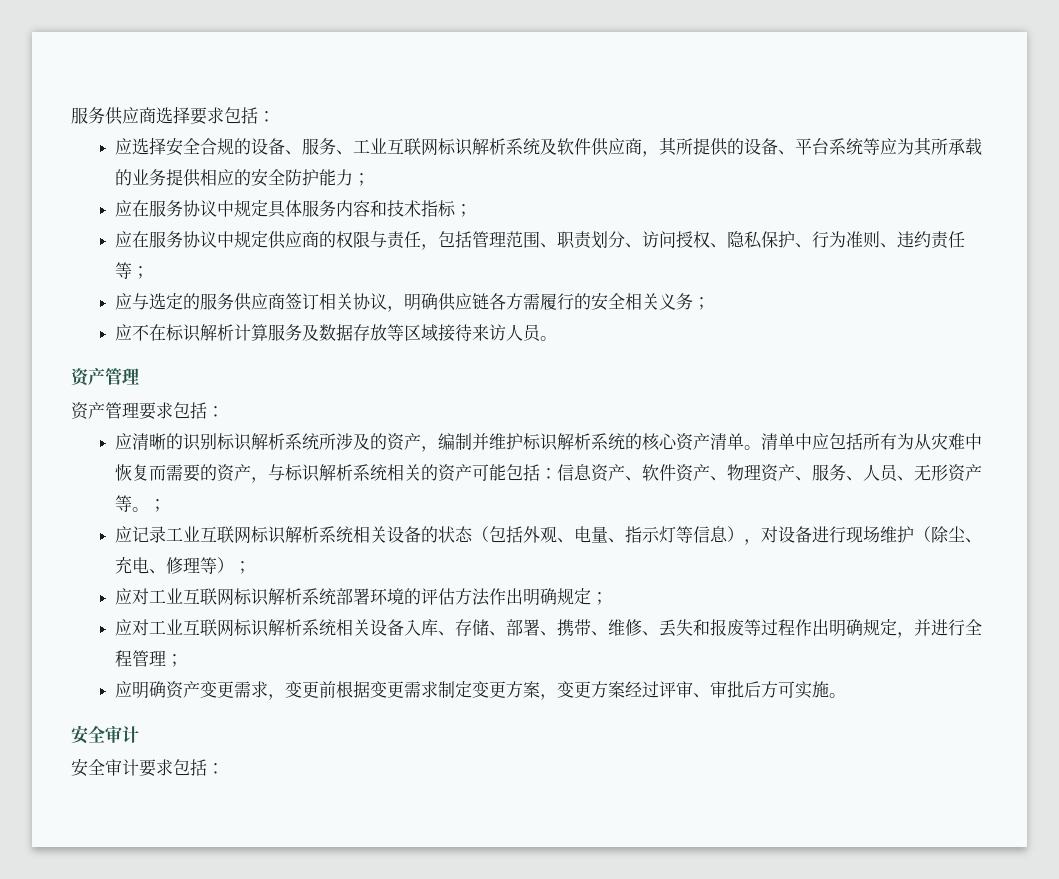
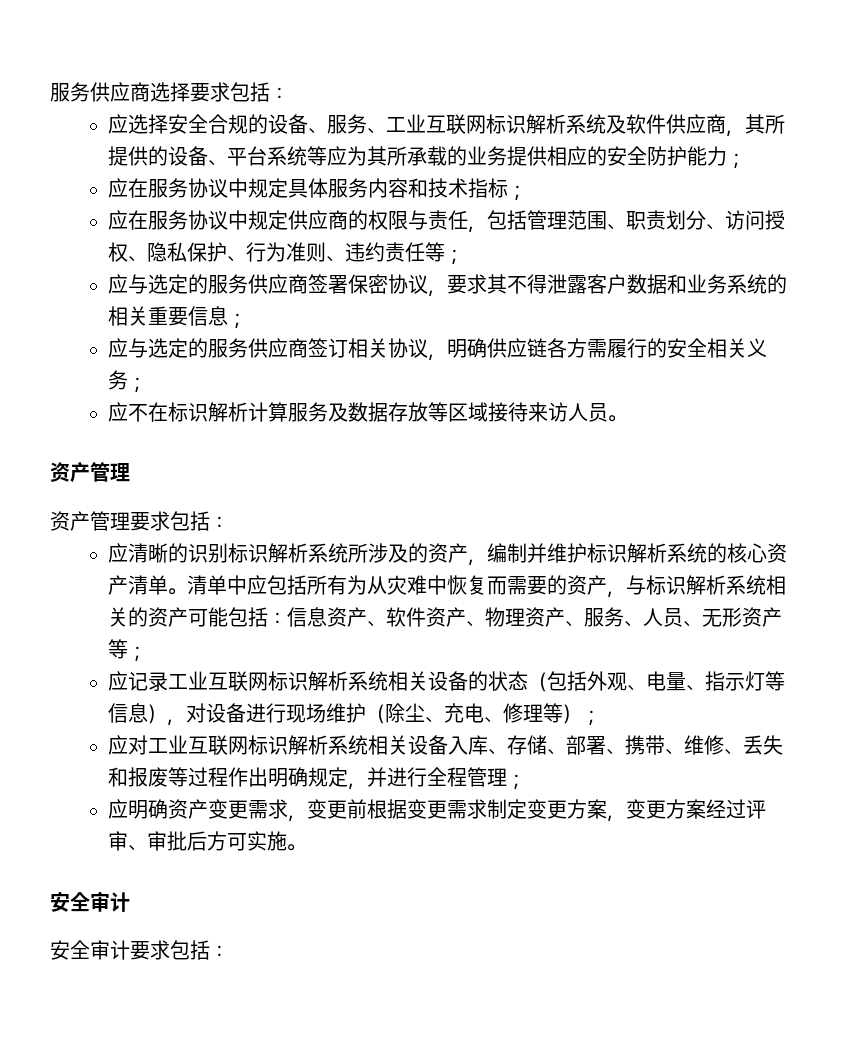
+ 应与选定的服务供应商签署保密协议，要求其不得泄露客户数据和业务系统的相关重要信息；
- 清单中应包括所有为从灾难中恢复而需要的资产，与标识解析系统相关的资产可能包括：信息资产、软件资产、物理资产、服务、人员、无形资产等。；
+ 清单中应包括所有为从灾难中恢复而需要的资产，与标识解析系统相关的资产可能包括：信息资产、软件资产、物理资产、服务、人员、无形资产等；
- 应对工业互联网标识解析系统部署环境的评估方法作出明确规定；

